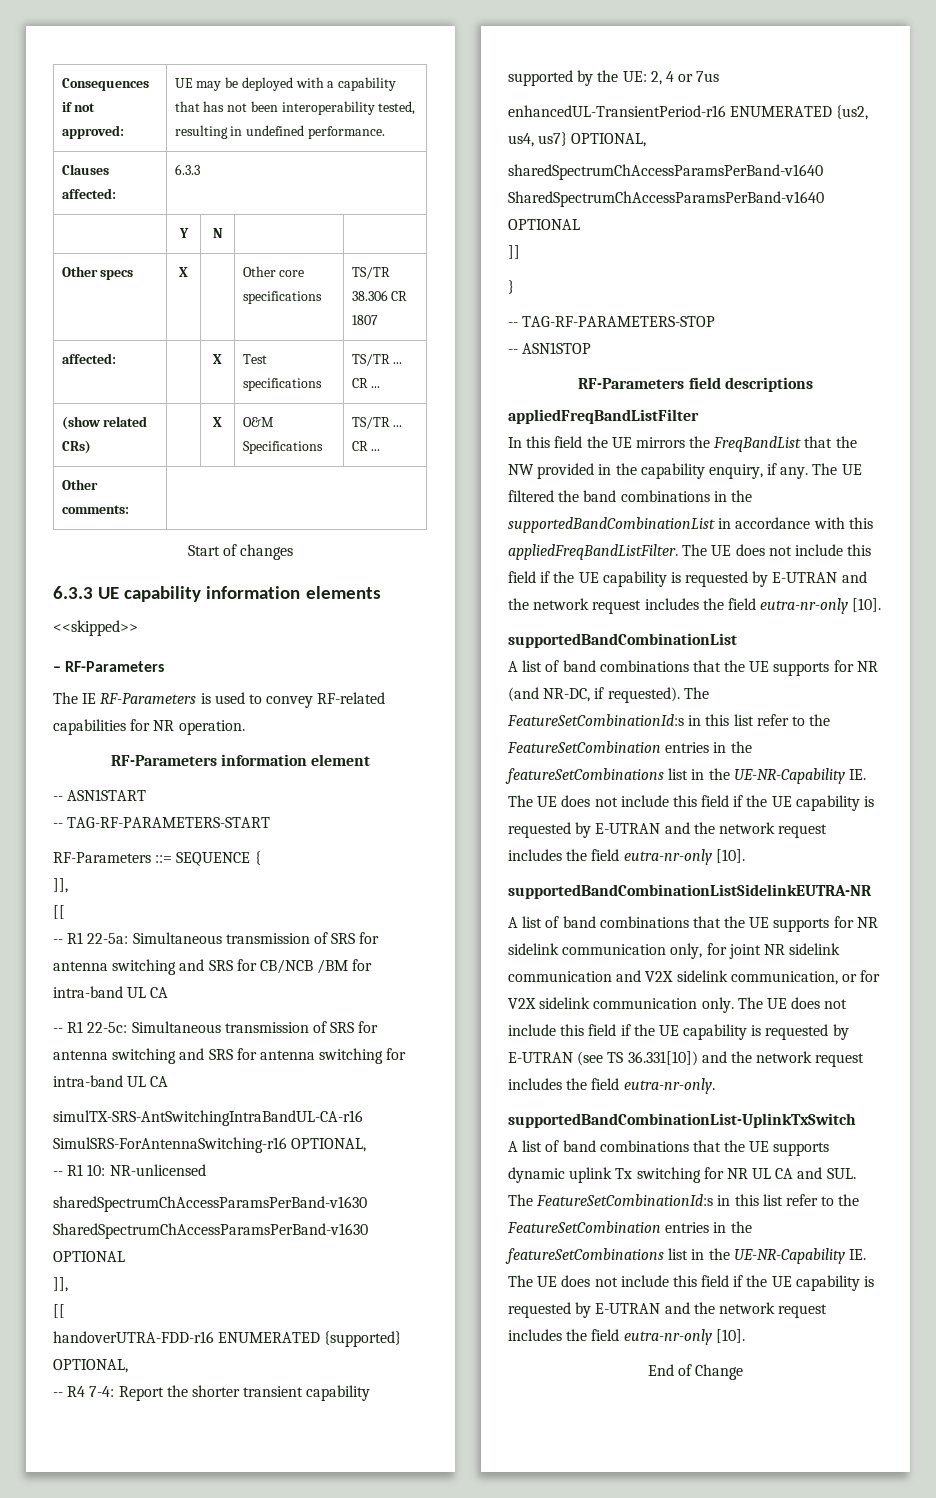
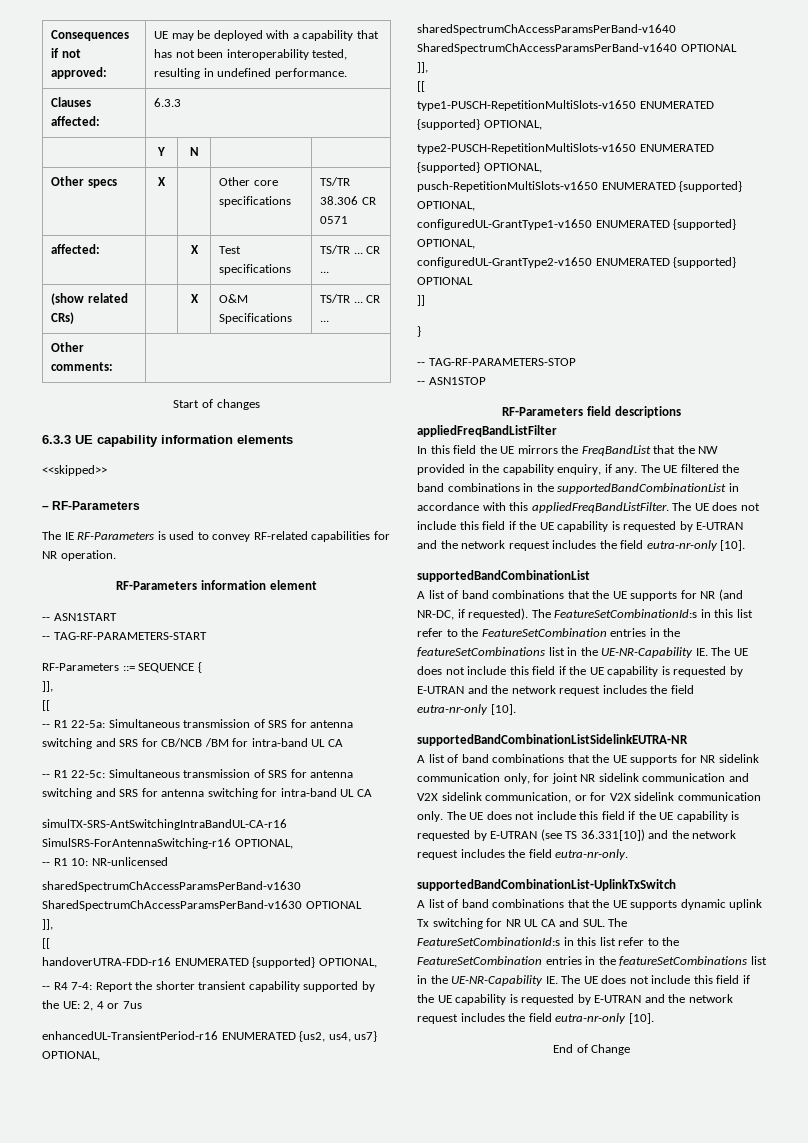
- Other specs | X | | Other core specifications | TS/TR 38.306 CR 1807
+ Other specs | X | | Other core specifications | TS/TR 38.306 CR 0571
  sharedSpectrumChAccessParamsPerBand-v1640 SharedSpectrumChAccessParamsPerBand-v1640 OPTIONAL
+ ]],
+ [[
+ type1-PUSCH-RepetitionMultiSlots-v1650 ENUMERATED {supported} OPTIONAL,
+ type2-PUSCH-RepetitionMultiSlots-v1650 ENUMERATED {supported} OPTIONAL,
+ pusch-RepetitionMultiSlots-v1650 ENUMERATED {supported} OPTIONAL,
+ configuredUL-GrantType1-v1650 ENUMERATED {supported} OPTIONAL,
+ configuredUL-GrantType2-v1650 ENUMERATED {supported} OPTIONAL

